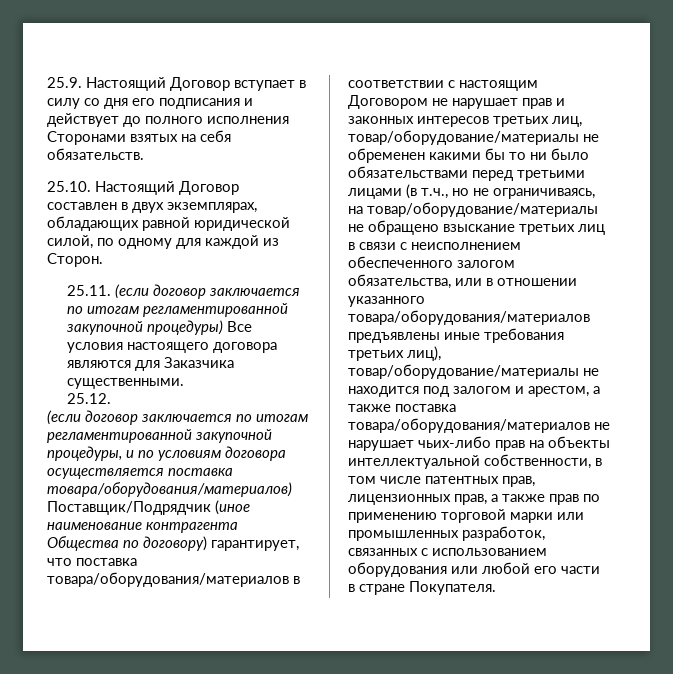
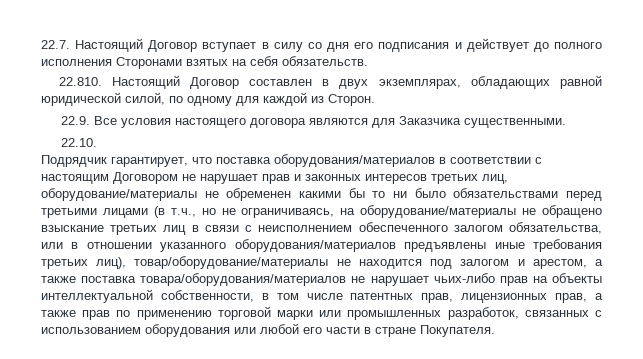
- 25.9. Настоящий Договор вступает в силу со дня его подписания и действует до полного исполнения Сторонами взятых на себя обязательств.
+ 22.7. Настоящий Договор вступает в силу со дня его подписания и действует до полного исполнения Сторонами взятых на себя обязательств.
- 25.10. Настоящий Договор составлен в двух экземплярах, обладающих равной юридической силой, по одному для каждой из Сторон.
+ 22.810. Настоящий Договор составлен в двух экземплярах, обладающих равной юридической силой, по одному для каждой из Сторон.
- 25.11. (если договор заключается по итогам регламентированной закупочной процедуры) Все условия настоящего договора являются для Заказчика существенными.
+ 22.9. Все условия настоящего договора являются для Заказчика существенными.
- 25.12.
- (если договор заключается по итогам регламентированной закупочной процедуры, и по условиям договора осуществляется поставка товара/оборудования/материалов) Поставщик/Подрядчик (иное наименование контрагента Общества по договору) гарантирует, что поставка товара/оборудования/материалов в соответствии с настоящим Договором не нарушает прав и законных интересов третьих лиц, товар/оборудование/материалы не обременен какими бы то ни было обязательствами перед третьими лицами (в т.ч., но не ограничиваясь, на товар/оборудование/материалы не обращено взыскание третьих лиц в связи с неисполнением обеспеченного залогом обязательства, или в отношении указанного товара/оборудования/материалов предъявлены иные требования третьих лиц), товар/оборудование/материалы не находится под залогом и арестом, а также поставка товара/оборудования/материалов не нарушает чьих-либо прав на объекты интеллектуальной собственности, в том числе патентных прав, лицензионных прав, а также прав по применению торговой марки или промышленных разработок, связанных с использованием оборудования или любой его части в стране Покупателя.
+ 22.10.
+ Подрядчик гарантирует, что поставка оборудования/материалов в соответствии с настоящим Договором не нарушает прав и законных интересов третьих лиц, оборудование/материалы не обременен какими бы то ни было обязательствами перед третьими лицами (в т.ч., но не ограничиваясь, на оборудование/материалы не обращено взыскание третьих лиц в связи с неисполнением обеспеченного залогом обязательства, или в отношении указанного оборудования/материалов предъявлены иные требования третьих лиц), товар/оборудование/материалы не находится под залогом и арестом, а также поставка товара/оборудования/материалов не нарушает чьих-либо прав на объекты интеллектуальной собственности, в том числе патентных прав, лицензионных прав, а также прав по применению торговой марки или промышленных разработок, связанных с использованием оборудования или любой его части в стране Покупателя.

